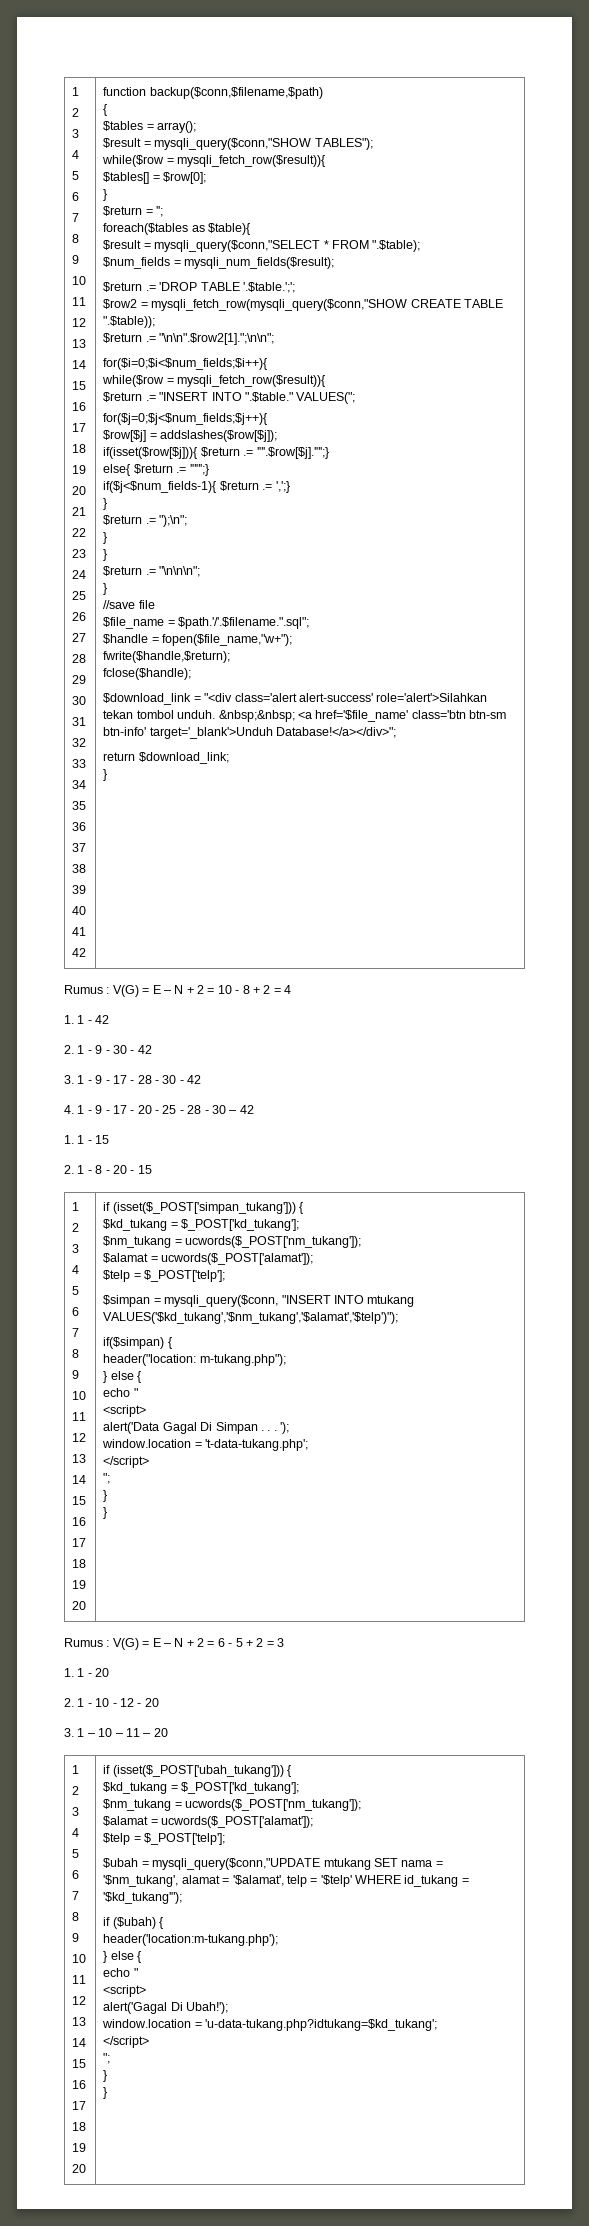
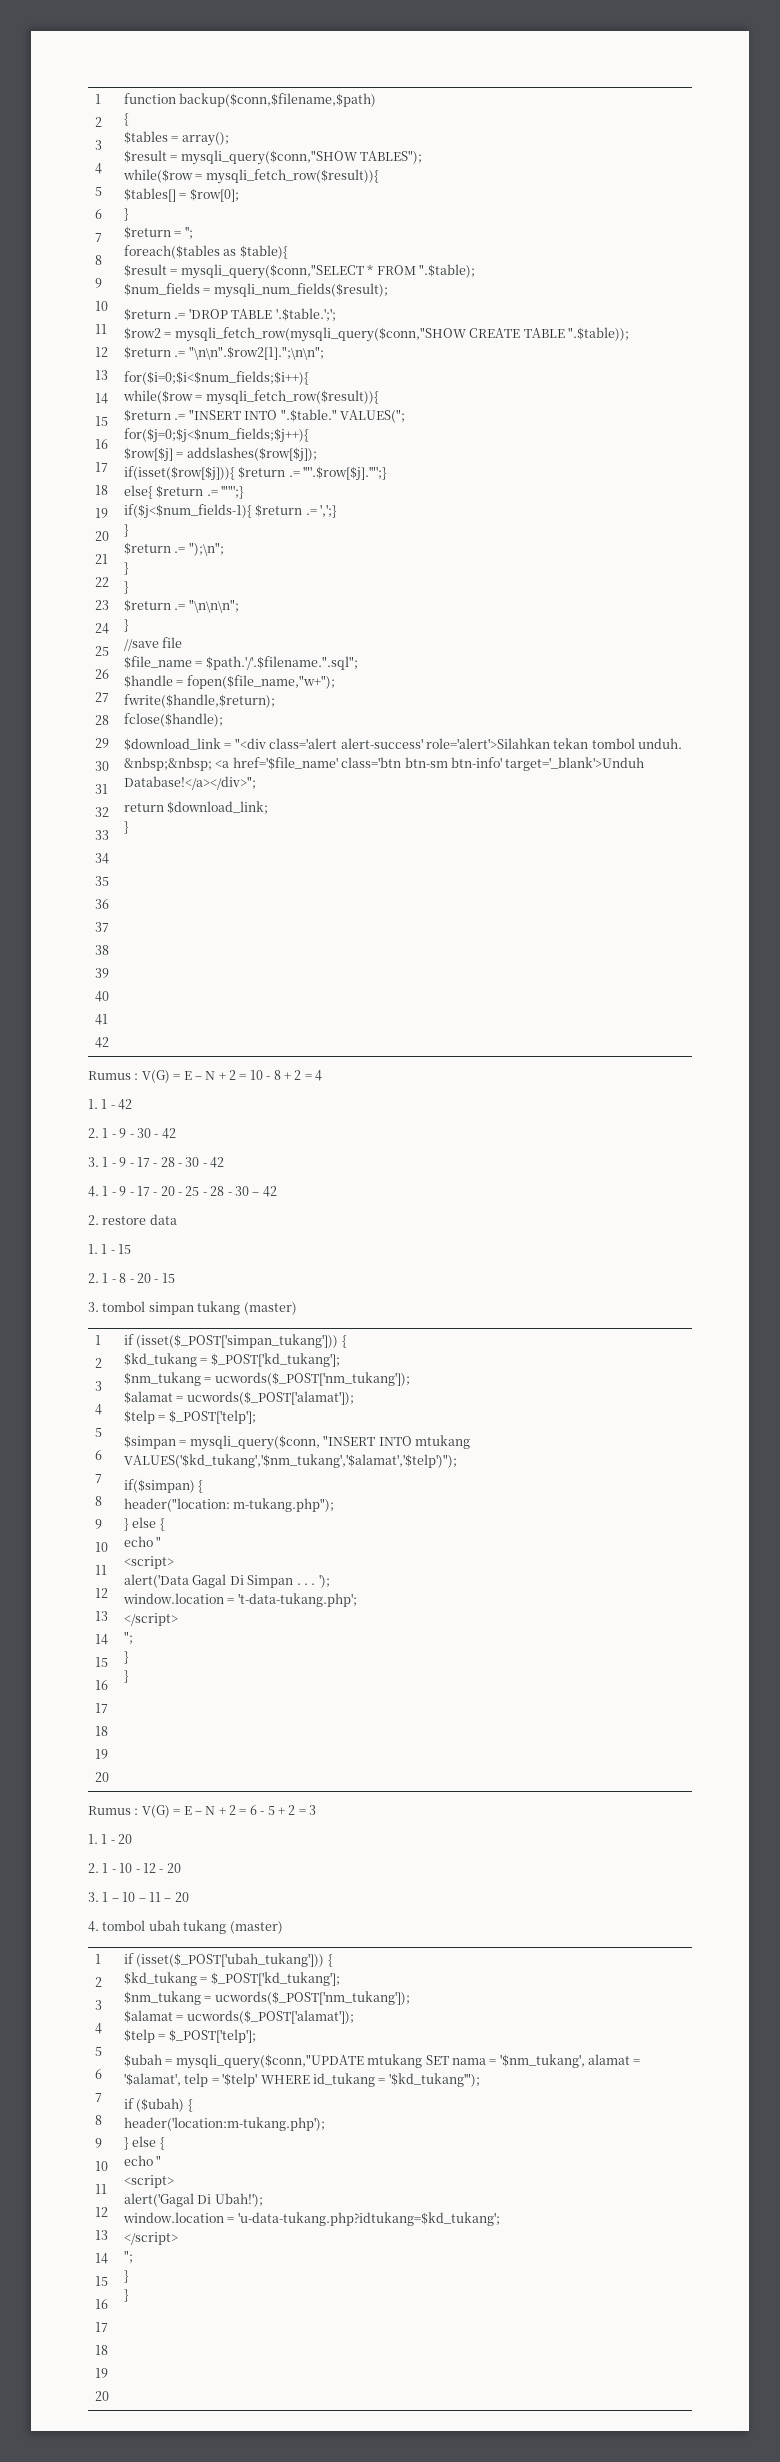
+ 2. restore data
+ 3. tombol simpan tukang (master)
+ 4. tombol ubah tukang (master)

